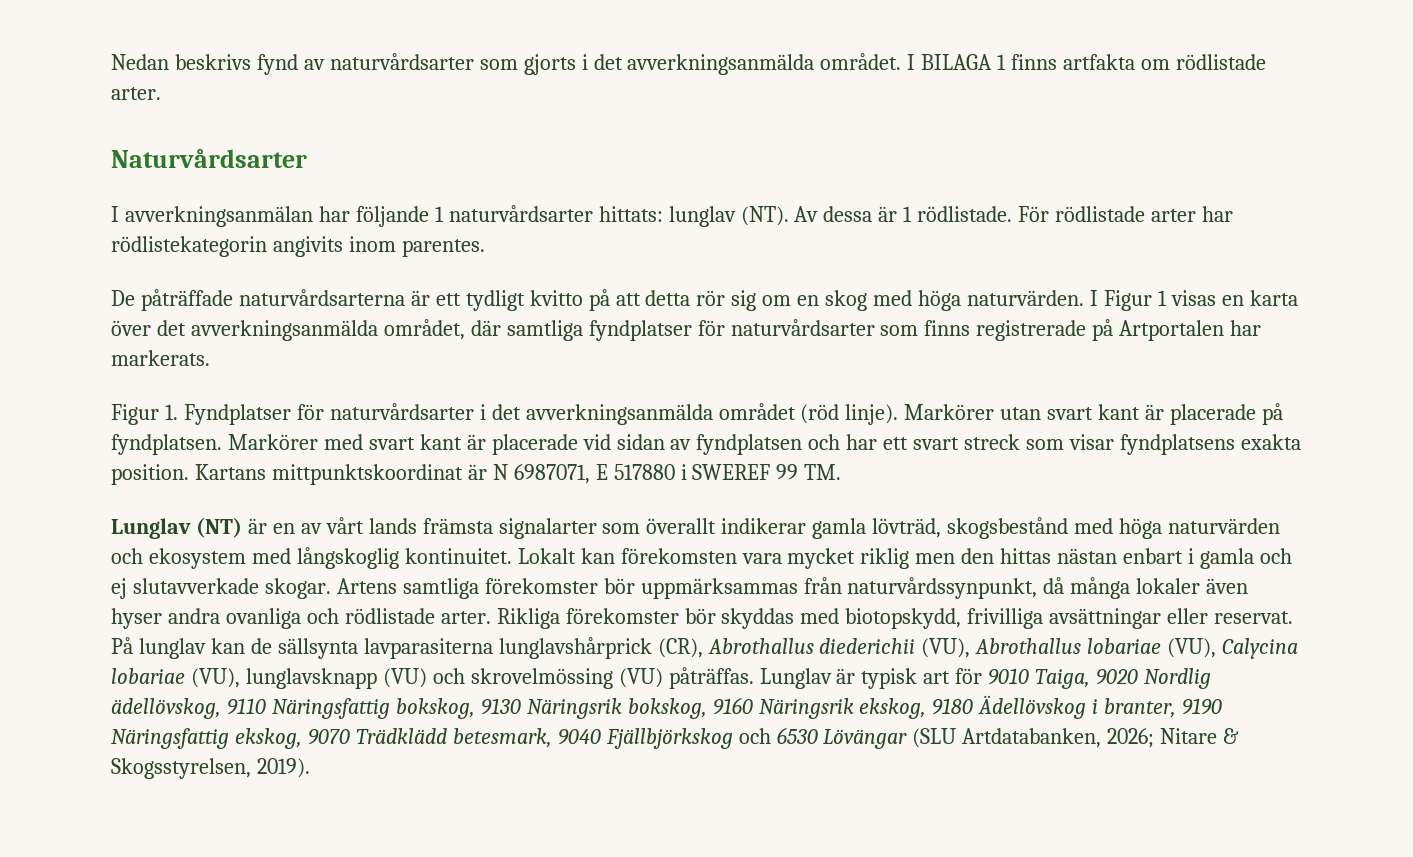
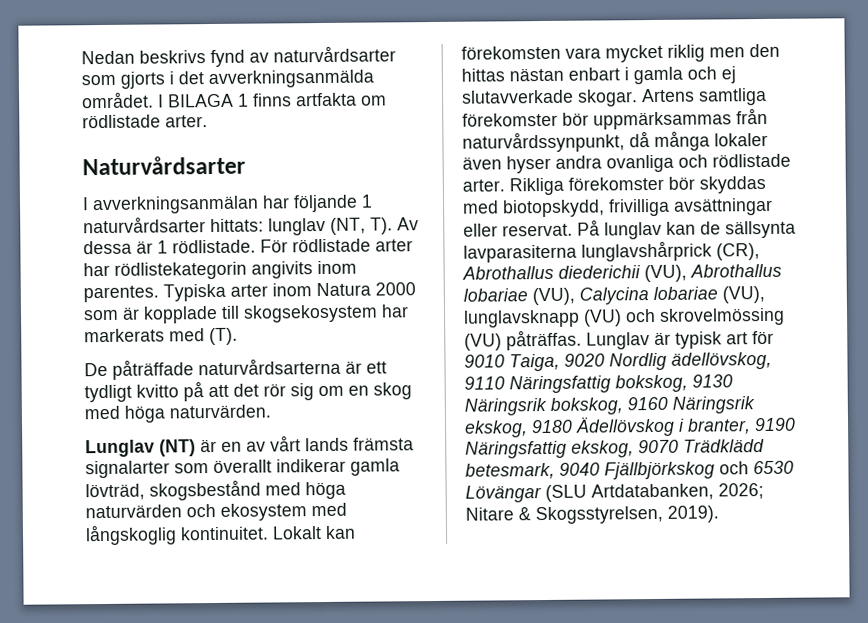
- I avverkningsanmälan har följande 1 naturvårdsarter hittats: lunglav (NT). Av dessa är 1 rödlistade.
+ I avverkningsanmälan har följande 1 naturvårdsarter hittats: lunglav (NT, T). Av dessa är 1 rödlistade.
+ Typiska arter inom Natura 2000 som är kopplade till skogsekosystem har markerats med (T).
- De påträffade naturvårdsarterna är ett tydligt kvitto på att detta rör sig om en skog med höga naturvärden. I Figur 1 visas en karta över det avverkningsanmälda området, där samtliga fyndplatser för naturvårdsarter som finns registrerade på Artportalen har markerats.
- Figur 1. Fyndplatser för naturvårdsarter i det avverkningsanmälda området (röd linje). Markörer utan svart kant är placerade på fyndplatsen. Markörer med svart kant är placerade vid sidan av fyndplatsen och har ett svart streck som visar fyndplatsens exakta position. Kartans mittpunktskoordinat är N 6987071, E 517880 i SWEREF 99 TM.
+ De påträffade naturvårdsarterna är ett tydligt kvitto på att det rör sig om en skog med höga naturvärden.

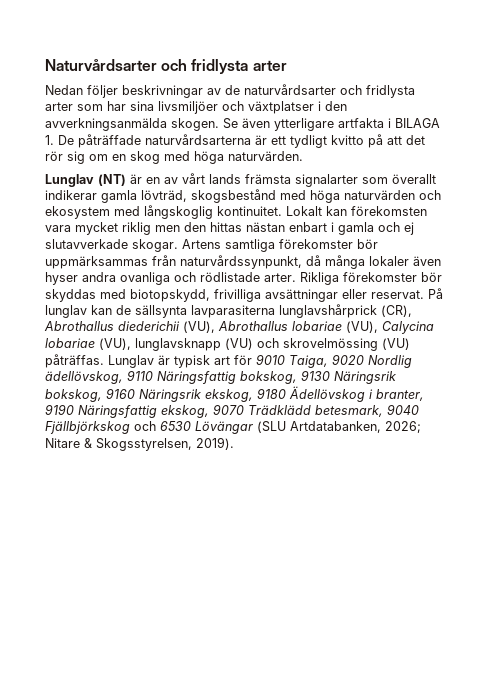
- Nedan beskrivs fynd av naturvårdsarter som gjorts i det avverkningsanmälda området. I BILAGA 1 finns artfakta om rödlistade arter.
- Naturvårdsarter
- I avverkningsanmälan har följande 1 naturvårdsarter hittats: lunglav (NT, T). Av dessa är 1 rödlistade. För rödlistade arter har rödlistekategorin angivits inom parentes. Typiska arter inom Natura 2000 som är kopplade till skogsekosystem har markerats med (T).
- De påträffade naturvårdsarterna är ett tydligt kvitto på att det rör sig om en skog med höga naturvärden.
+ Naturvårdsarter och fridlysta arter
+ Nedan följer beskrivningar av de naturvårdsarter och fridlysta arter som har sina livsmiljöer och växtplatser i den avverkningsanmälda skogen. Se även ytterligare artfakta i BILAGA 1. De påträffade naturvårdsarterna är ett tydligt kvitto på att det rör sig om en skog med höga naturvärden.

